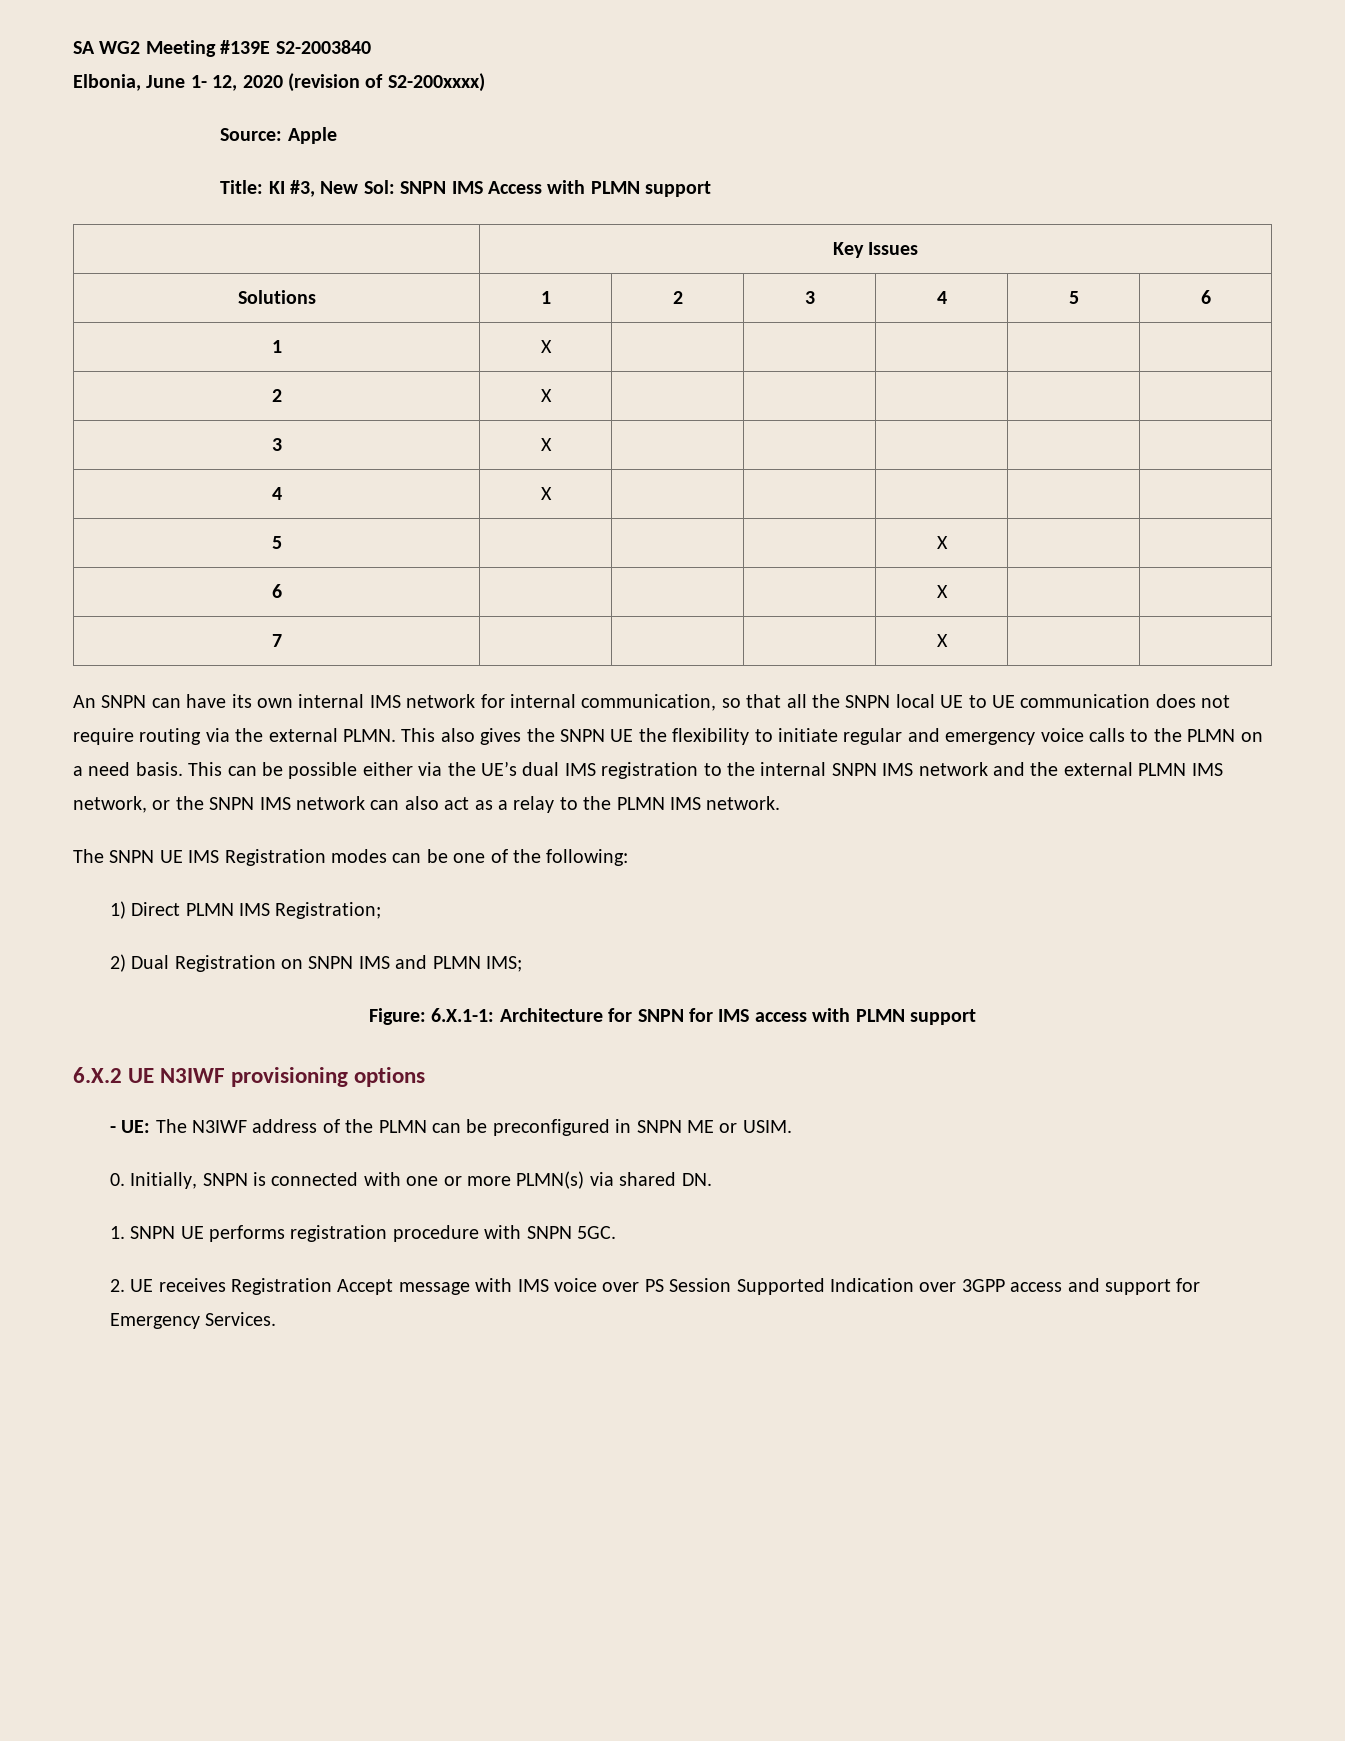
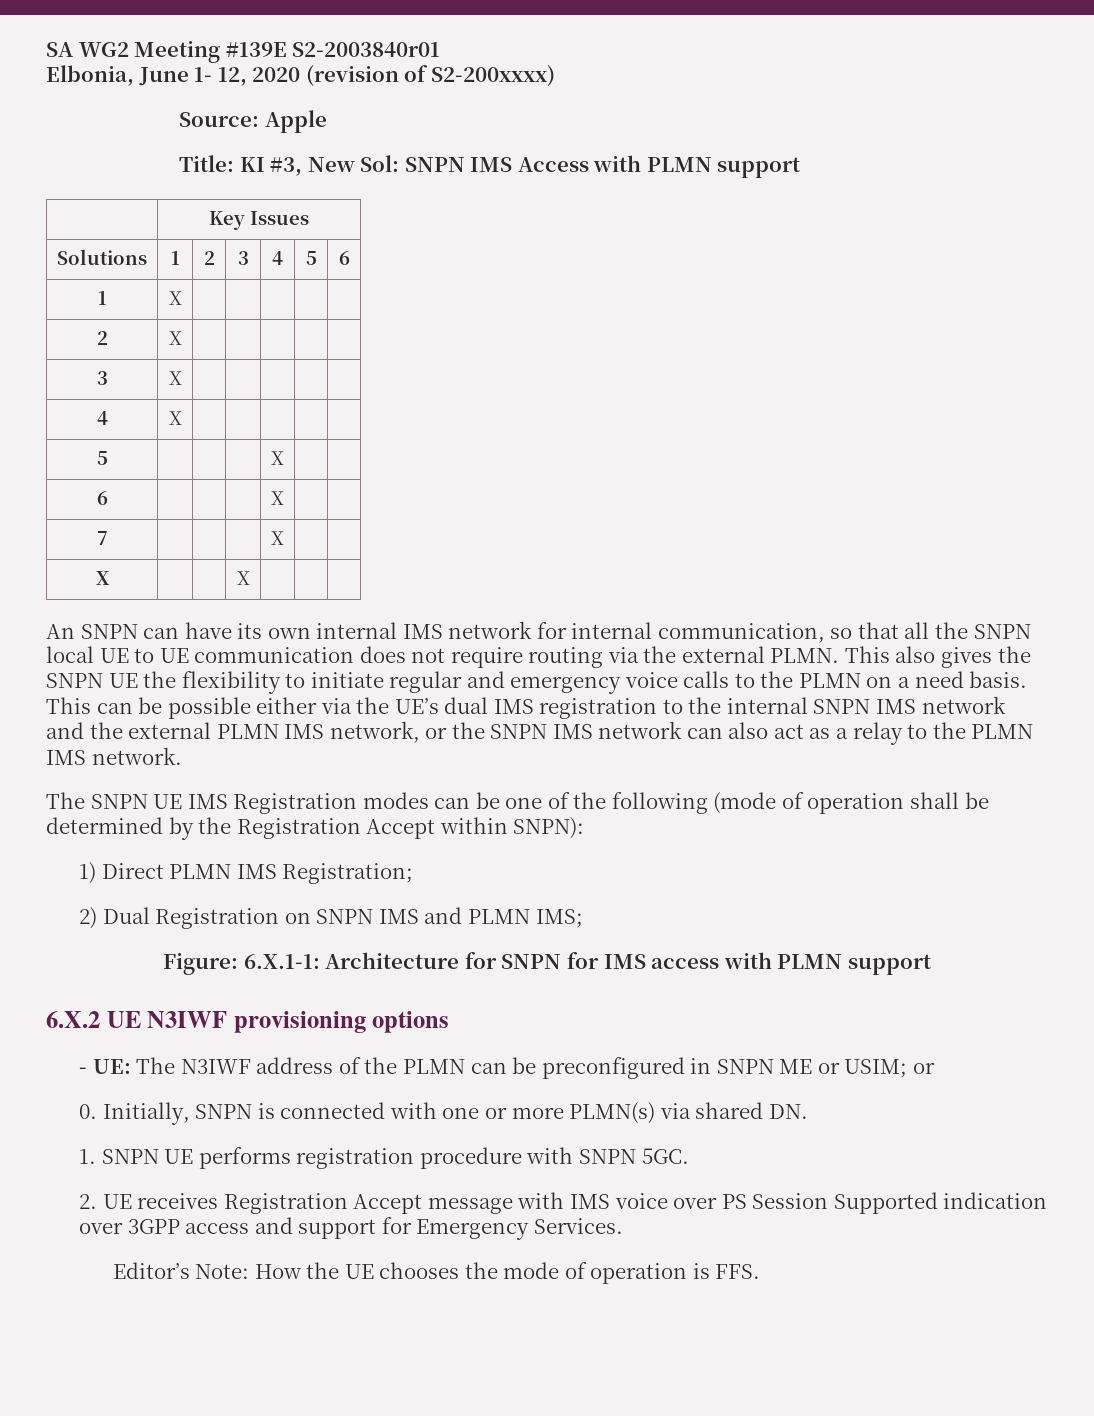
- SA WG2 Meeting #139E S2-2003840
+ SA WG2 Meeting #139E S2-2003840r01
+ X | | | X | | |
- The SNPN UE IMS Registration modes can be one of the following:
+ The SNPN UE IMS Registration modes can be one of the following (mode of operation shall be determined by the Registration Accept within SNPN):
- - UE: The N3IWF address of the PLMN can be preconfigured in SNPN ME or USIM.
+ - UE: The N3IWF address of the PLMN can be preconfigured in SNPN ME or USIM; or
- 2. UE receives Registration Accept message with IMS voice over PS Session Supported Indication over 3GPP access and support for Emergency Services.
+ 2. UE receives Registration Accept message with IMS voice over PS Session Supported indication over 3GPP access and support for Emergency Services.
+ Editor’s Note: How the UE chooses the mode of operation is FFS.

